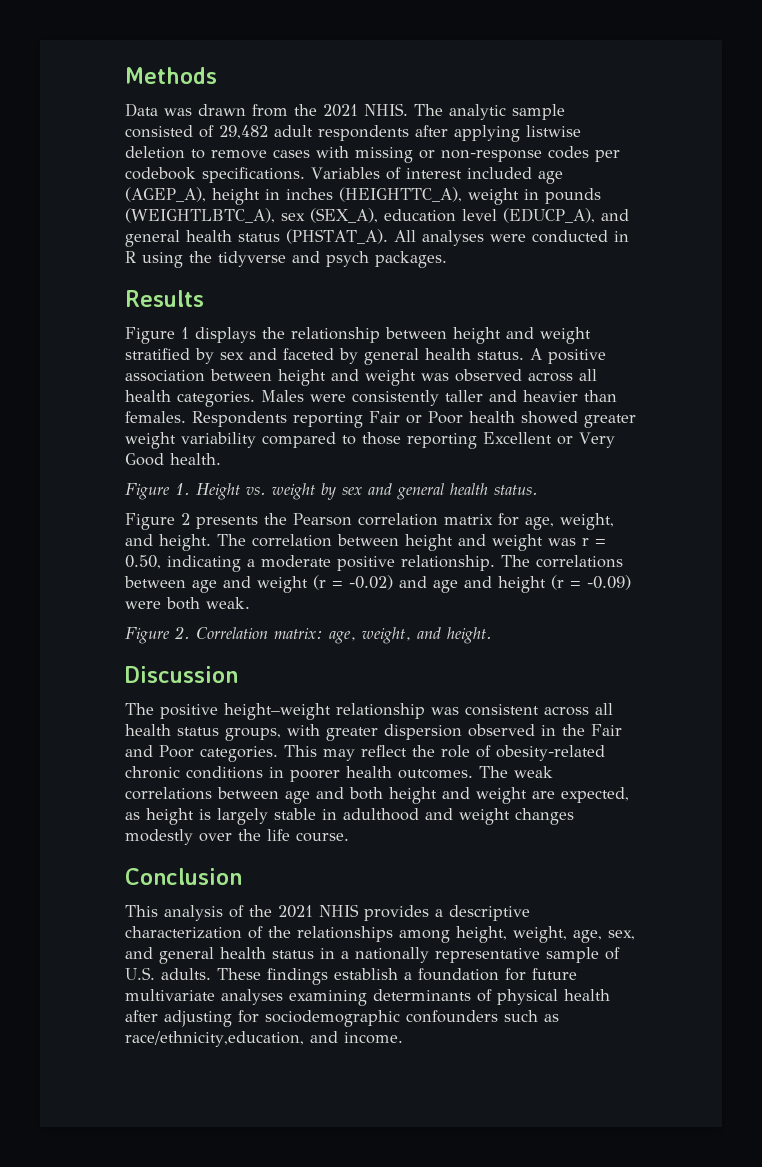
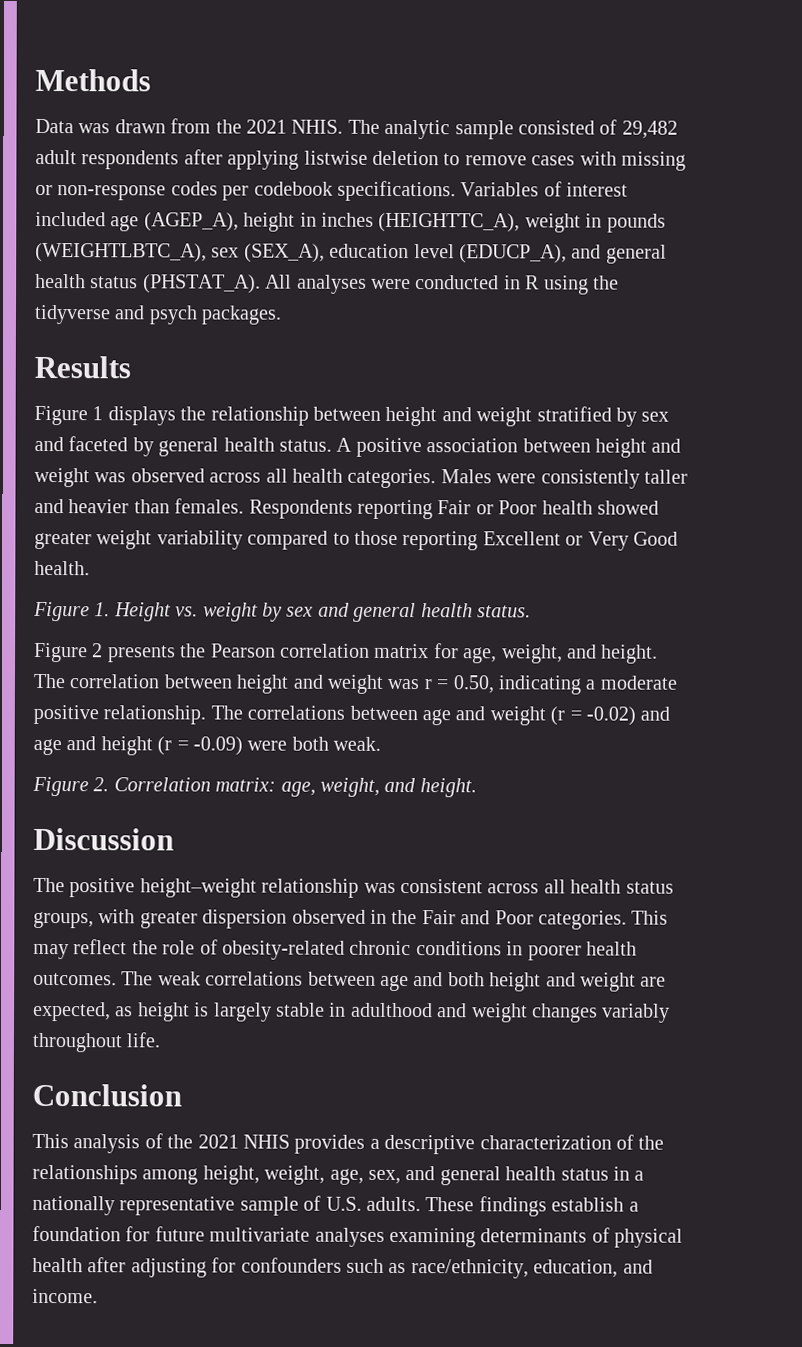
- The weak correlations between age and both height and weight are expected, as height is largely stable in adulthood and weight changes modestly over the life course.
+ The weak correlations between age and both height and weight are expected, as height is largely stable in adulthood and weight changes variably throughout life.
- These findings establish a foundation for future multivariate analyses examining determinants of physical health after adjusting for sociodemographic confounders such as race/ethnicity,education, and income.
+ These findings establish a foundation for future multivariate analyses examining determinants of physical health after adjusting for confounders such as race/ethnicity, education, and income.

